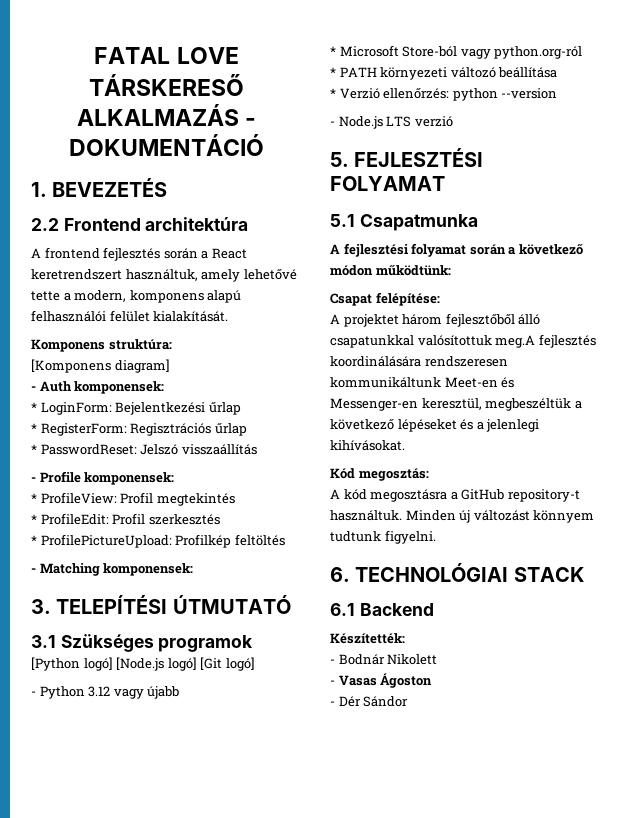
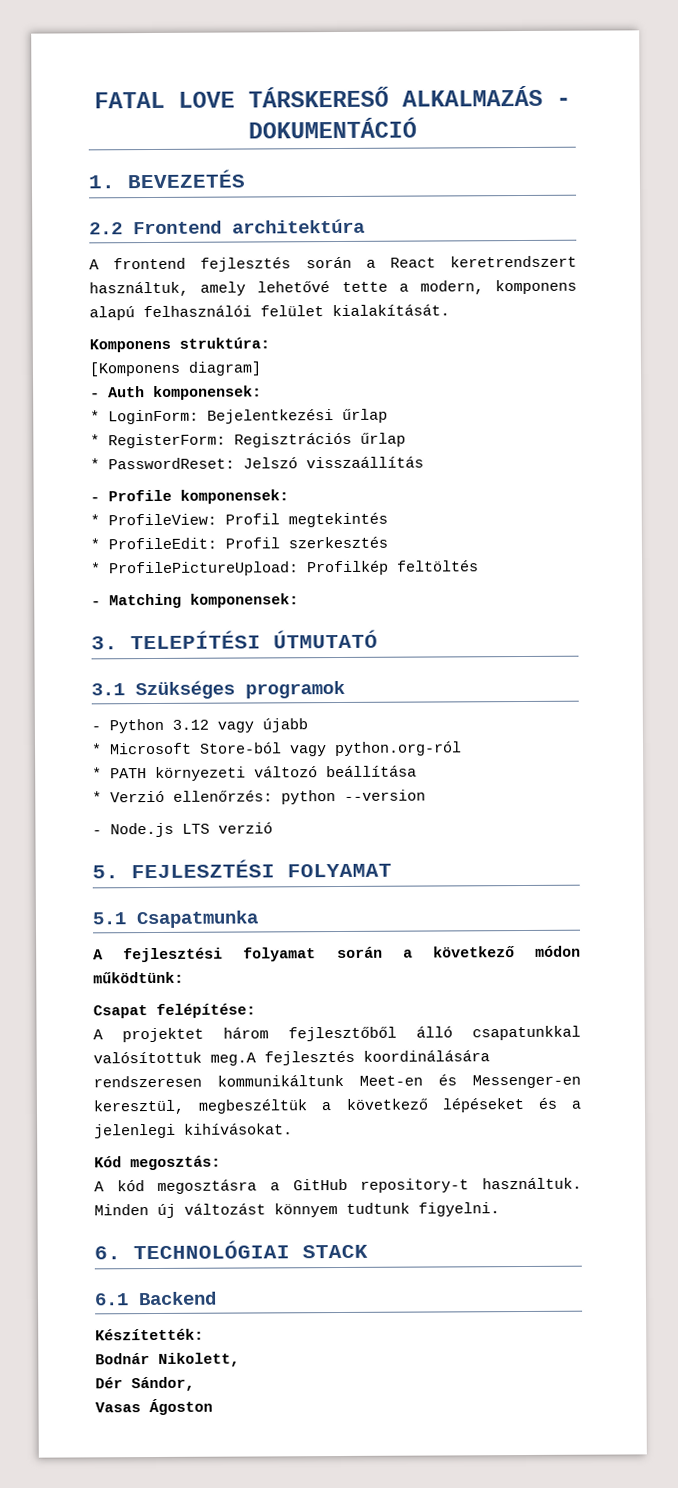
- [Python logó] [Node.js logó] [Git logó]
- - Bodnár Nikolett
- - Vasas Ágoston
+ Bodnár Nikolett,
+ Dér Sándor,
+ Vasas Ágoston
- - Dér Sándor

